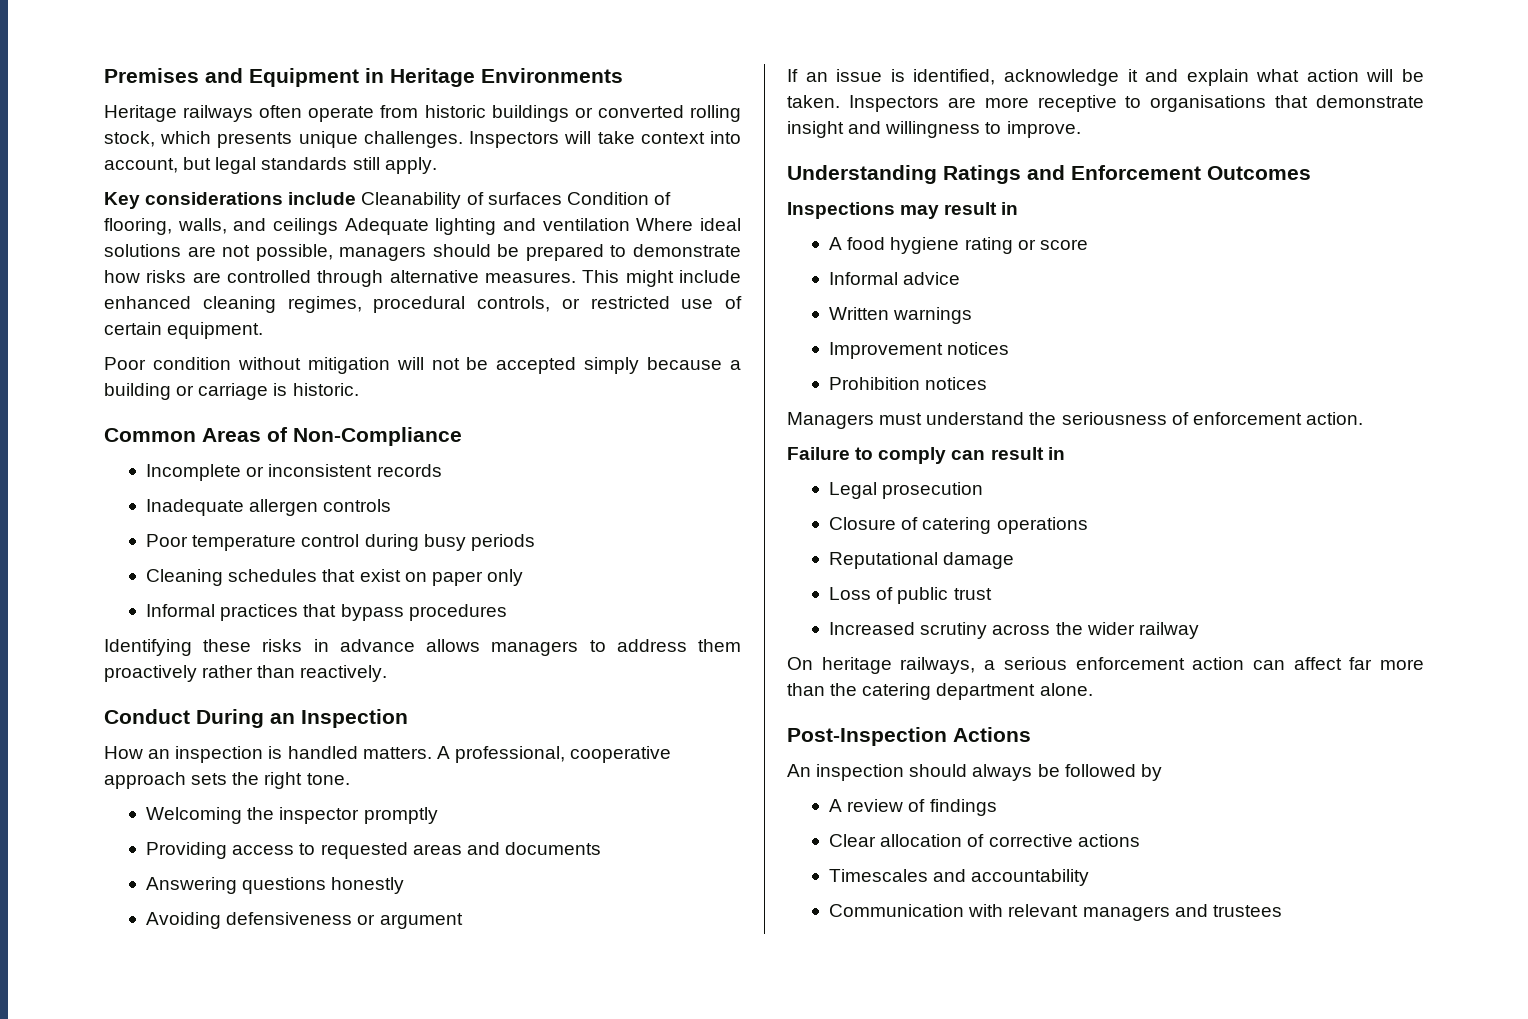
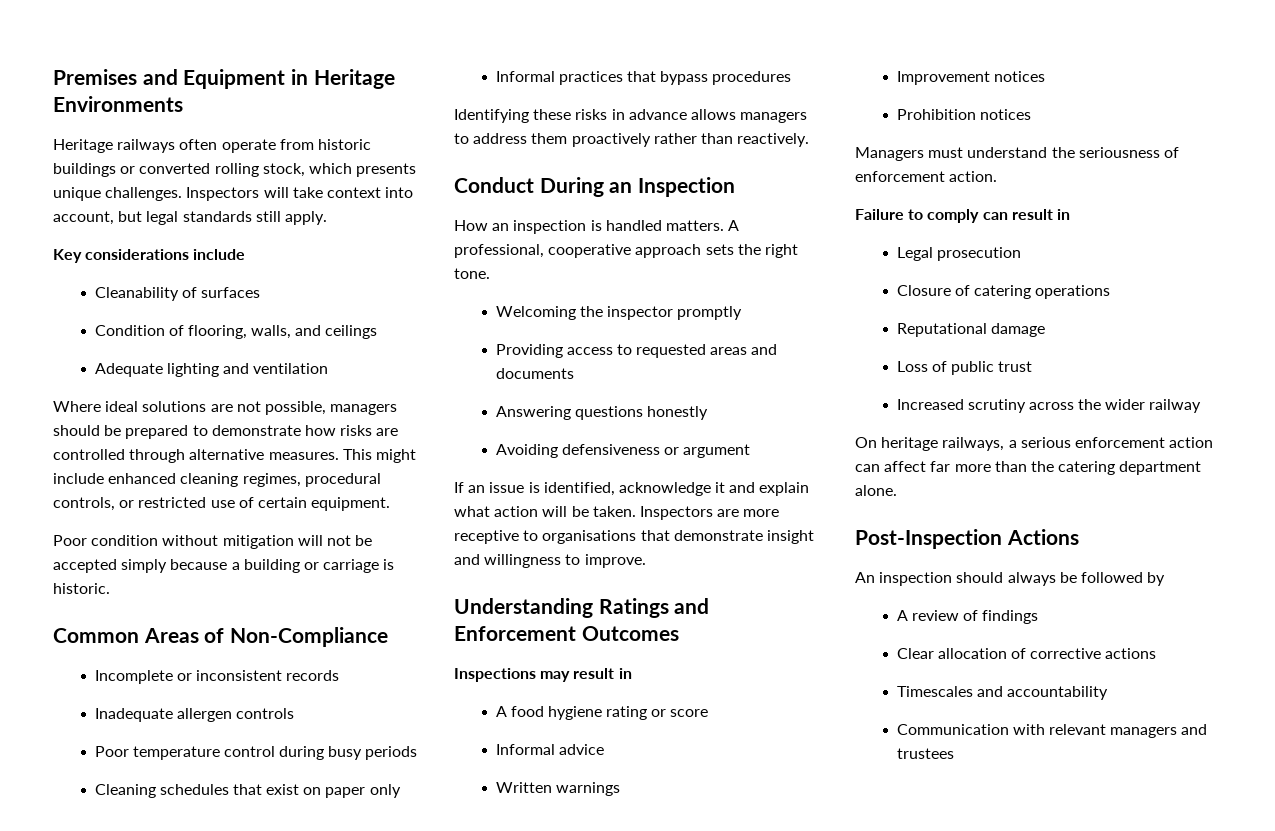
- Key considerations include Cleanability of surfaces Condition of flooring, walls, and ceilings Adequate lighting and ventilation Where ideal solutions are not possible, managers should be prepared to demonstrate how risks are controlled through alternative measures.
+ Key considerations include
+ Cleanability of surfaces
+ Condition of flooring, walls, and ceilings
+ Adequate lighting and ventilation
+ Where ideal solutions are not possible, managers should be prepared to demonstrate how risks are controlled through alternative measures.

